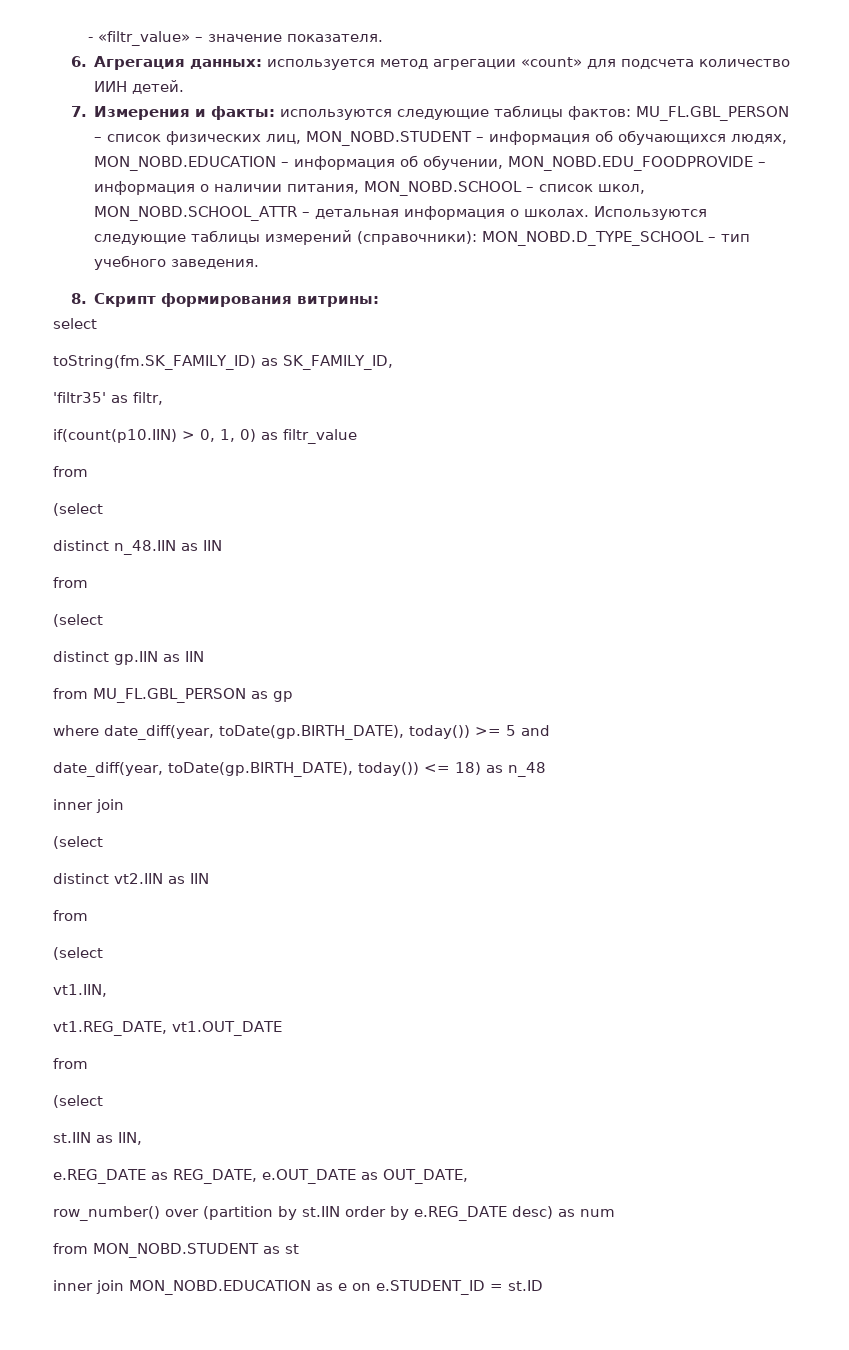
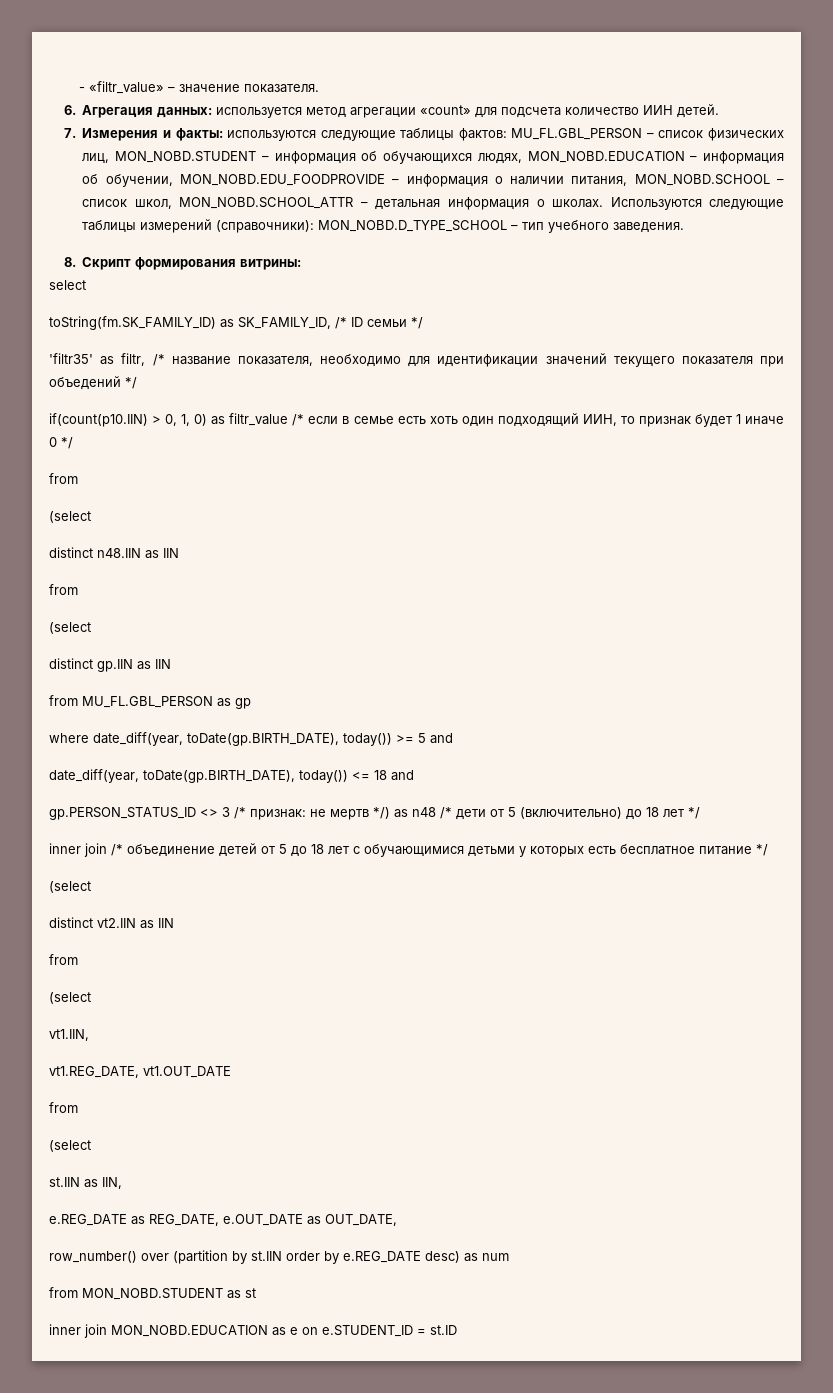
- toString(fm.SK_FAMILY_ID) as SK_FAMILY_ID,
+ toString(fm.SK_FAMILY_ID) as SK_FAMILY_ID, /* ID семьи */
- 'filtr35' as filtr,
+ 'filtr35' as filtr, /* название показателя, необходимо для идентификации значений текущего показателя при объедений */
- if(count(p10.IIN) > 0, 1, 0) as filtr_value
+ if(count(p10.IIN) > 0, 1, 0) as filtr_value /* если в семье есть хоть один подходящий ИИН, то признак будет 1 иначе 0 */
  from
  (select
- distinct n_48.IIN as IIN
+ distinct n48.IIN as IIN
- date_diff(year, toDate(gp.BIRTH_DATE), today()) <= 18) as n_48
- inner join
+ date_diff(year, toDate(gp.BIRTH_DATE), today()) <= 18 and
+ gp.PERSON_STATUS_ID <> 3 /* признак: не мертв */) as n48 /* дети от 5 (включительно) до 18 лет */
+ inner join /* объединение детей от 5 до 18 лет с обучающимися детьми у которых есть бесплатное питание */

